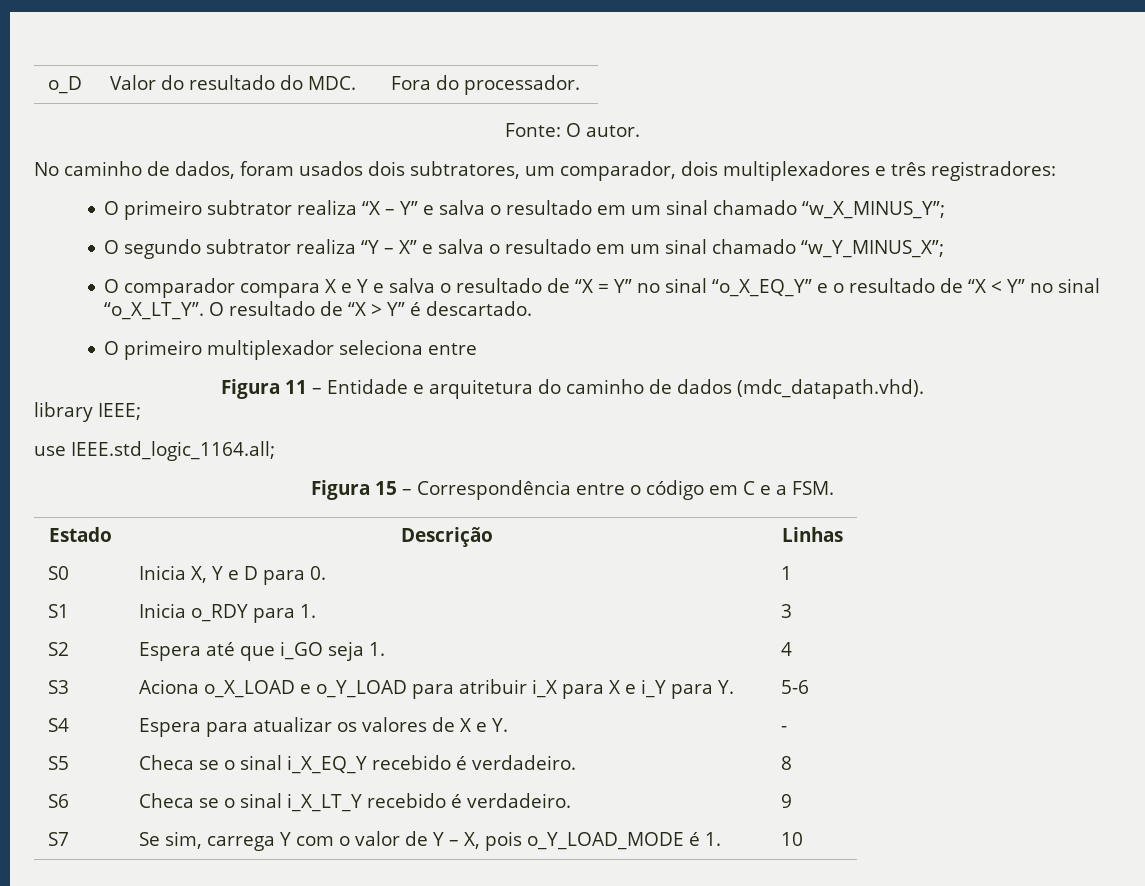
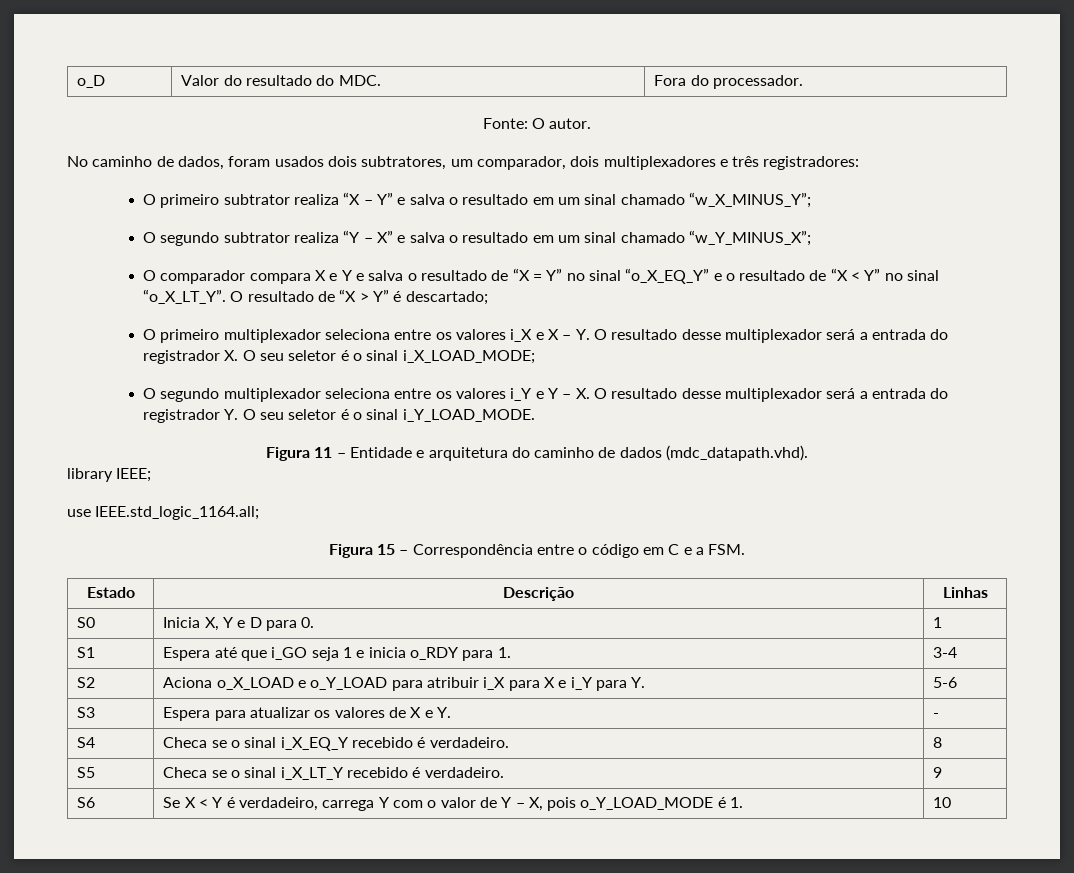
- O resultado de “X > Y” é descartado.
+ O resultado de “X > Y” é descartado;
- O primeiro multiplexador seleciona entre
+ O primeiro multiplexador seleciona entre os valores i_X e X – Y. O resultado desse multiplexador será a entrada do registrador X. O seu seletor é o sinal i_X_LOAD_MODE;
+ O segundo multiplexador seleciona entre os valores i_Y e Y – X. O resultado desse multiplexador será a entrada do registrador Y. O seu seletor é o sinal i_Y_LOAD_MODE.
- S1 | Inicia o_RDY para 1. | 3
- S2 | Espera até que i_GO seja 1. | 4
- S3 | Aciona o_X_LOAD e o_Y_LOAD para atribuir i_X para X e i_Y para Y. | 5-6
+ S1 | Espera até que i_GO seja 1 e inicia o_RDY para 1. | 3-4
+ S2 | Aciona o_X_LOAD e o_Y_LOAD para atribuir i_X para X e i_Y para Y. | 5-6
- S4 | Espera para atualizar os valores de X e Y. | -
+ S3 | Espera para atualizar os valores de X e Y. | -
- S5 | Checa se o sinal i_X_EQ_Y recebido é verdadeiro. | 8
+ S4 | Checa se o sinal i_X_EQ_Y recebido é verdadeiro. | 8
- S6 | Checa se o sinal i_X_LT_Y recebido é verdadeiro. | 9
+ S5 | Checa se o sinal i_X_LT_Y recebido é verdadeiro. | 9
- S7 | Se sim, carrega Y com o valor de Y – X, pois o_Y_LOAD_MODE é 1. | 10
+ S6 | Se X < Y é verdadeiro, carrega Y com o valor de Y – X, pois o_Y_LOAD_MODE é 1. | 10

